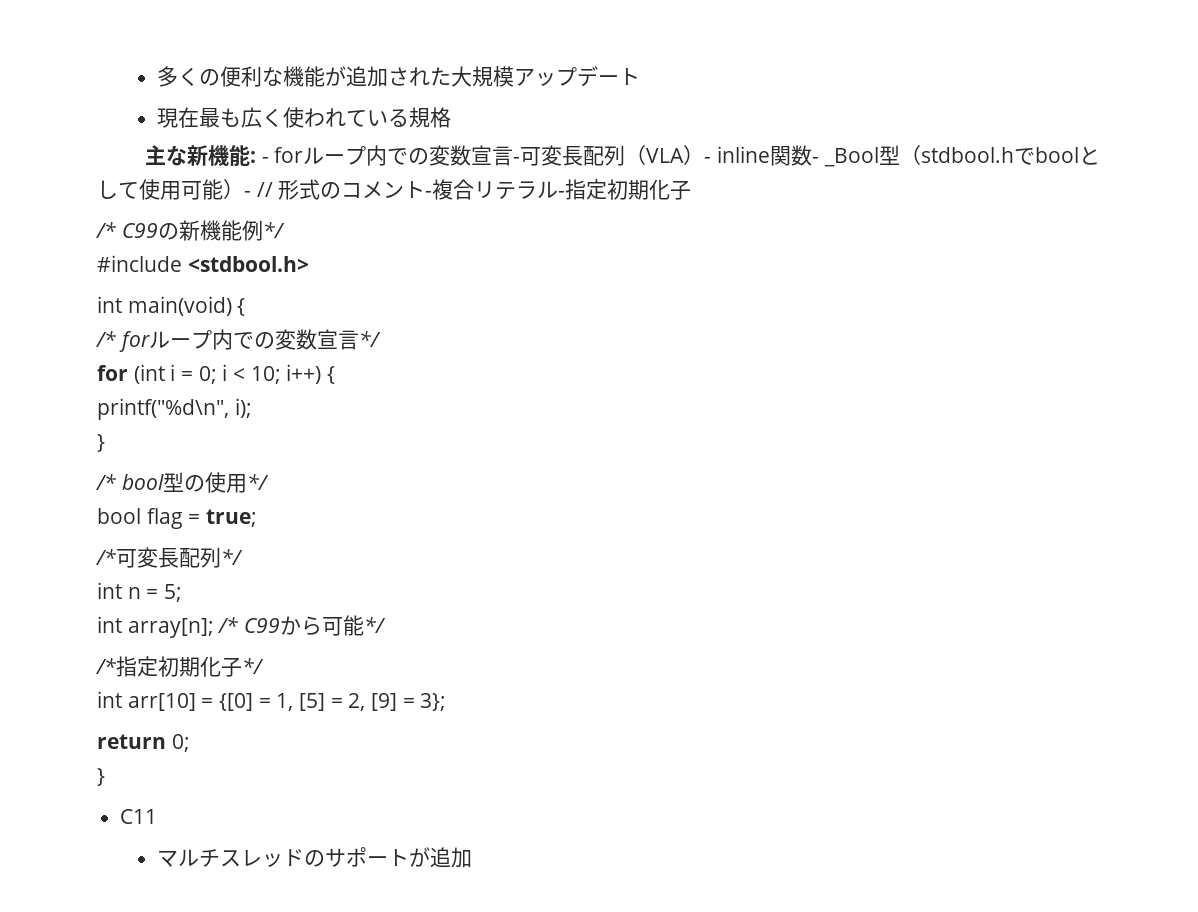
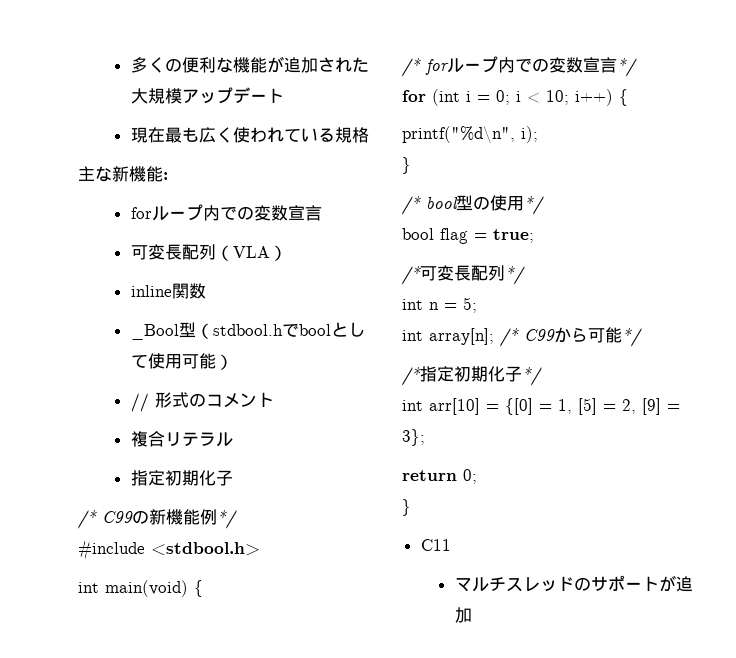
- 主な新機能: - forループ内での変数宣言-可変長配列（VLA）- inline関数- _Bool型（stdbool.hでboolとして使用可能）- // 形式のコメント-複合リテラル-指定初期化子
+ 主な新機能:
+ forループ内での変数宣言
+ 可変長配列（VLA）
+ inline関数
+ _Bool型（stdbool.hでboolとして使用可能）
+ // 形式のコメント
+ 複合リテラル
+ 指定初期化子

